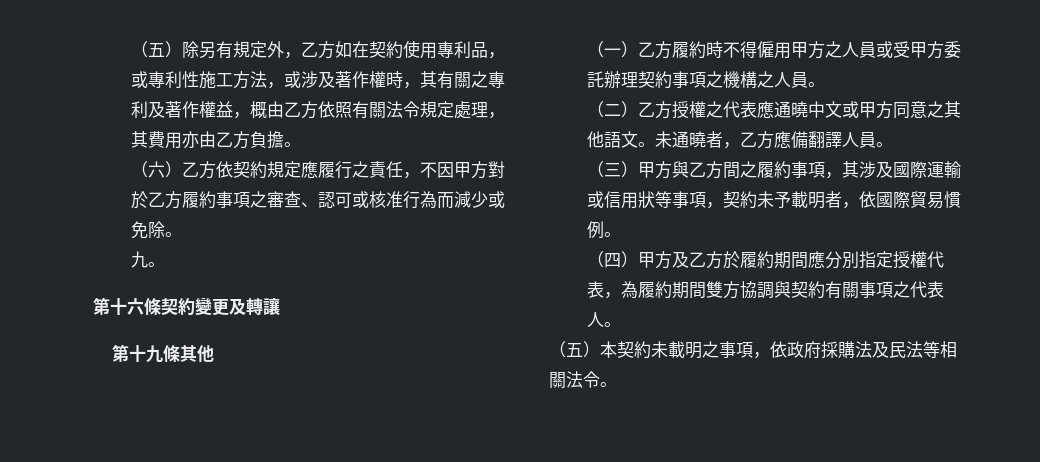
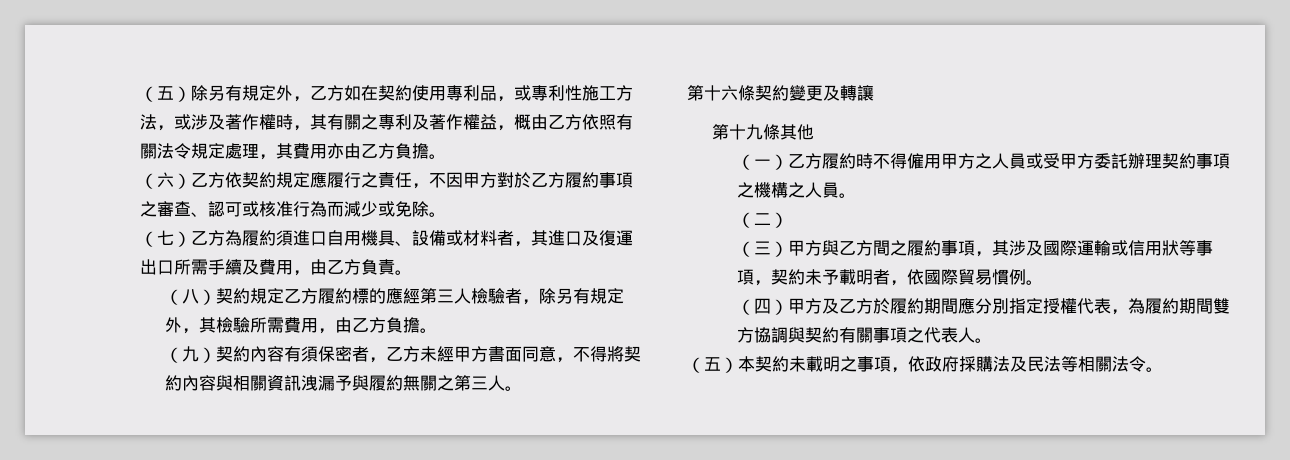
- 九。
+ （七）乙方為履約須進口自用機具、設備或材料者，其進口及復運出口所需手續及費用，由乙方負責。
+ （八）契約規定乙方履約標的應經第三人檢驗者，除另有規定外，其檢驗所需費用，由乙方負擔。
+ （九）契約內容有須保密者，乙方未經甲方書面同意，不得將契約內容與相關資訊洩漏予與履約無關之第三人。
- （二）乙方授權之代表應通曉中文或甲方同意之其他語文。未通曉者，乙方應備翻譯人員。
+ （二）

